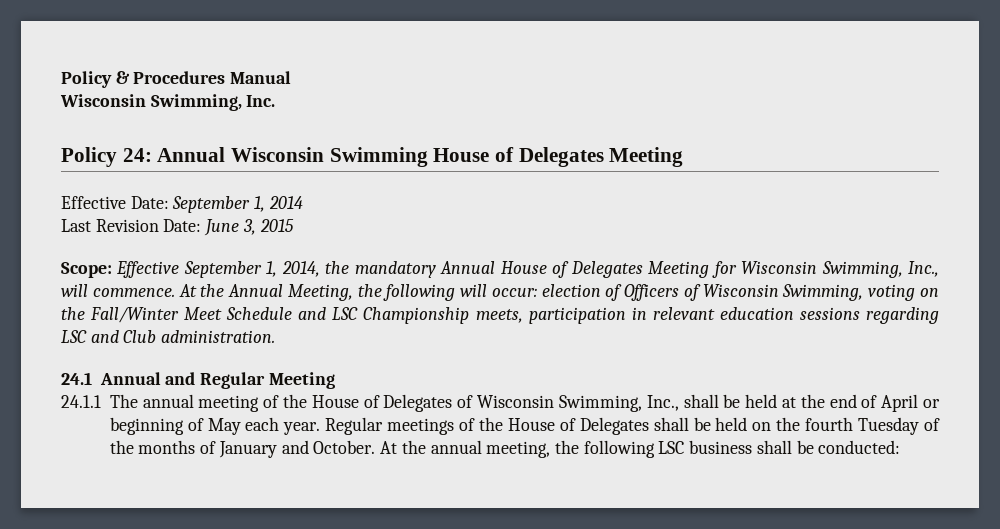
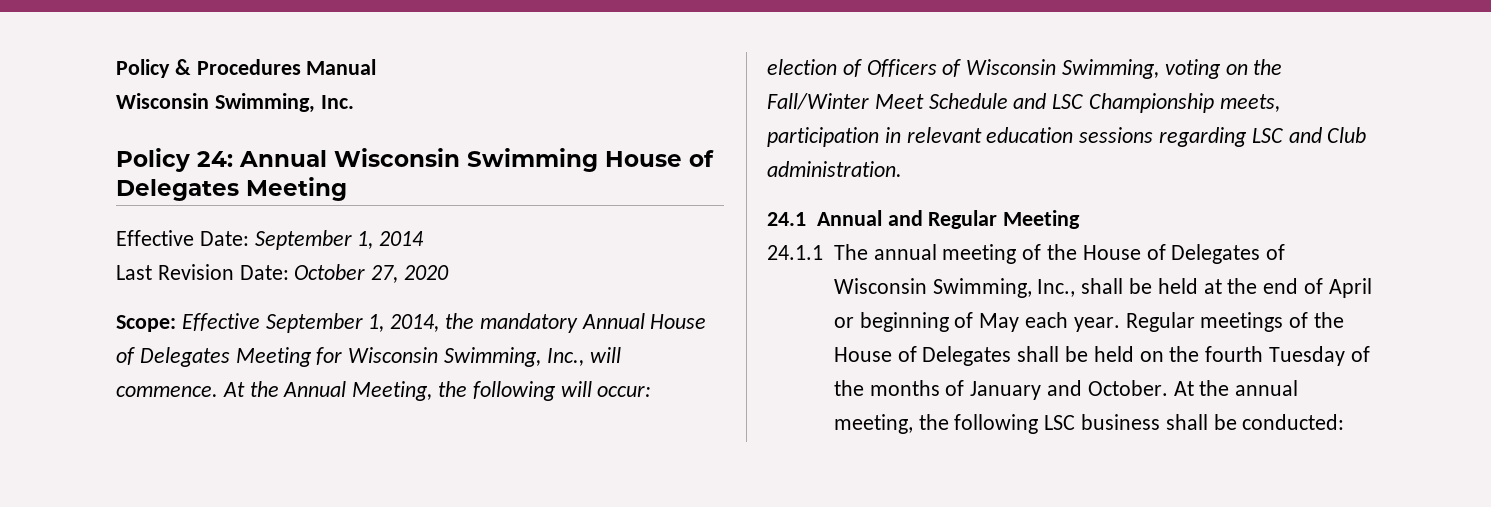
- Last Revision Date: June 3, 2015
+ Last Revision Date: October 27, 2020

